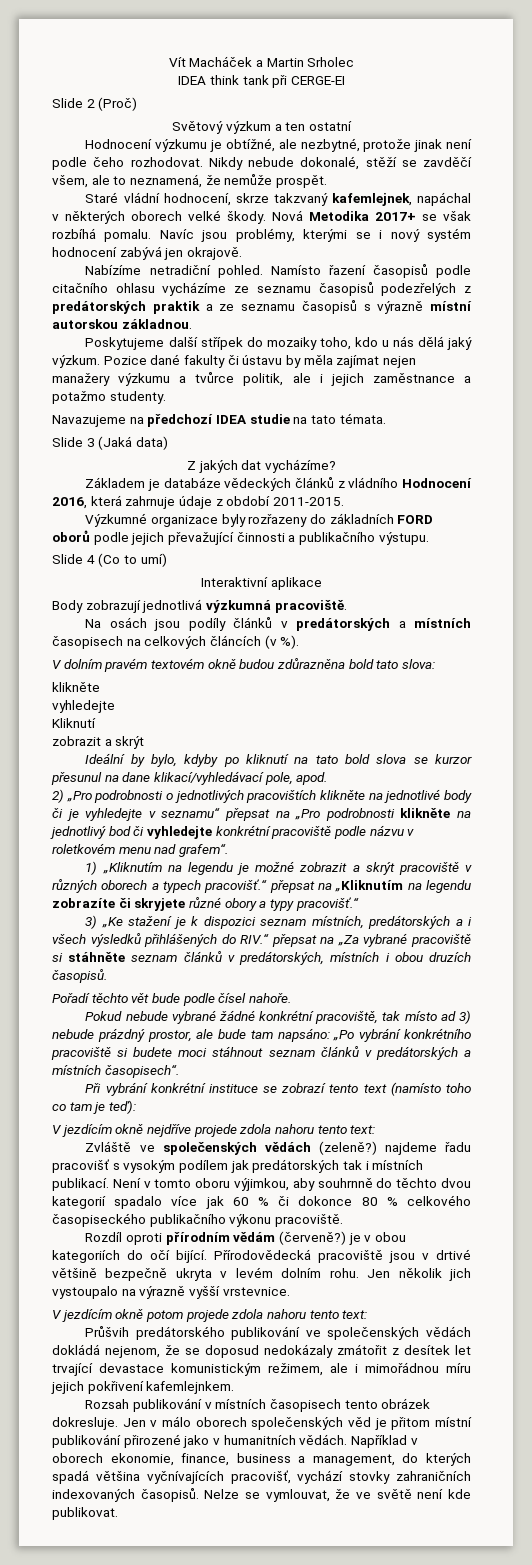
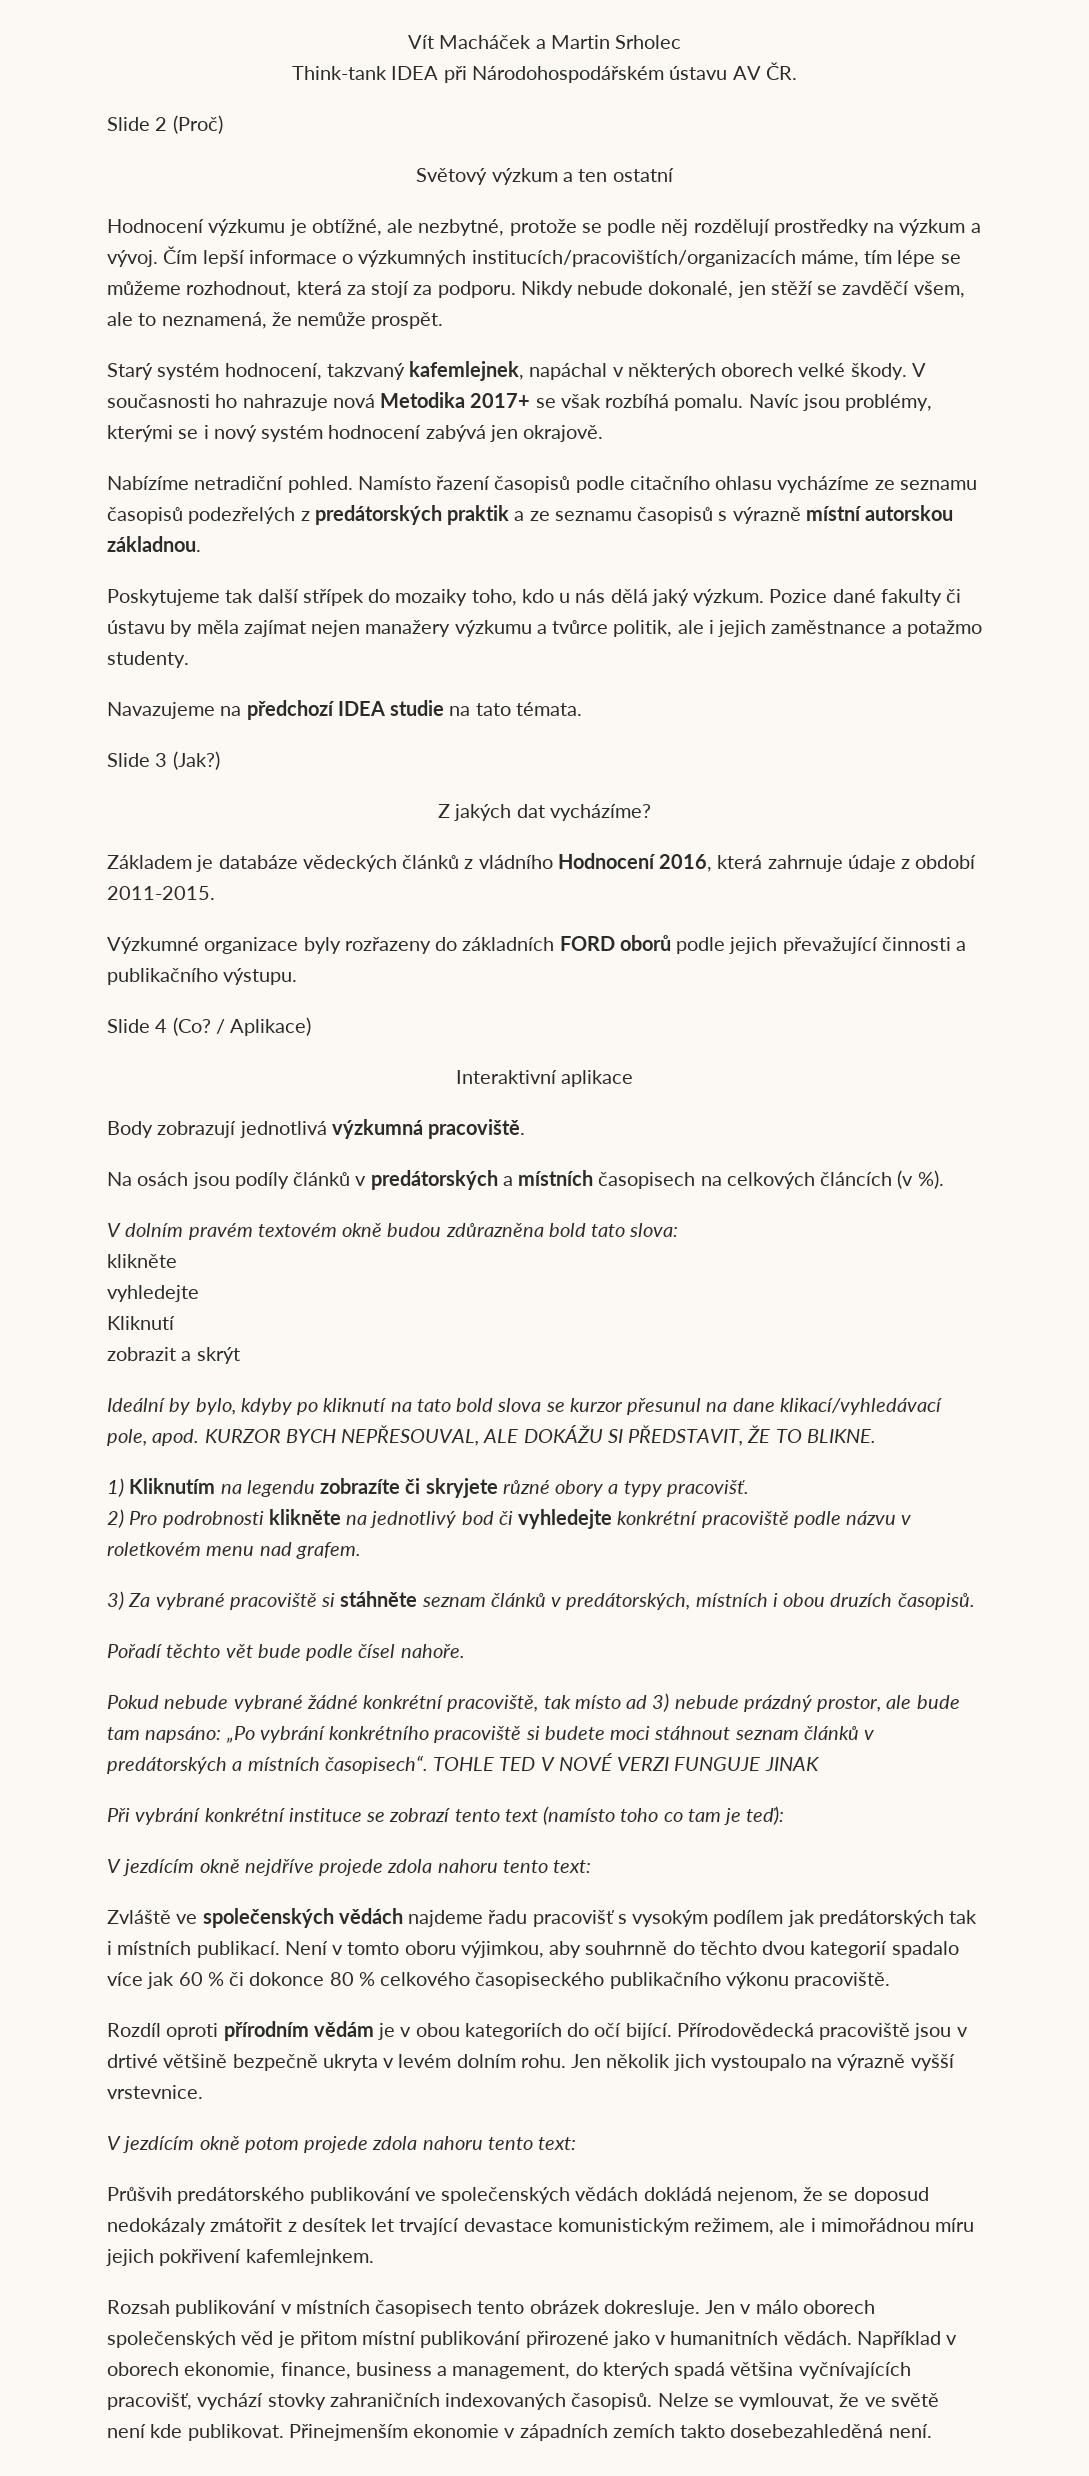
- IDEA think tank při CERGE-EI
+ Think-tank IDEA při Národohospodářském ústavu AV ČR.
- Hodnocení výzkumu je obtížné, ale nezbytné, protože jinak není podle čeho rozhodovat.
+ Hodnocení výzkumu je obtížné, ale nezbytné, protože se podle něj rozdělují prostředky na výzkum a vývoj. Čím lepší informace o výzkumných institucích/pracovištích/organizacích máme, tím lépe se můžeme rozhodnout, která za stojí za podporu.
- Nikdy nebude dokonalé, stěží se zavděčí všem, ale to neznamená, že nemůže prospět.
+ Nikdy nebude dokonalé, jen stěží se zavděčí všem, ale to neznamená, že nemůže prospět.
- Staré vládní hodnocení, skrze takzvaný kafemlejnek, napáchal v některých oborech velké škody.
+ Starý systém hodnocení, takzvaný kafemlejnek, napáchal v některých oborech velké škody.
- Nová Metodika 2017+ se však rozbíhá pomalu.
+ V současnosti ho nahrazuje nová Metodika 2017+ se však rozbíhá pomalu.
- Poskytujeme další střípek do mozaiky toho, kdo u nás dělá jaký výzkum.
+ Poskytujeme tak další střípek do mozaiky toho, kdo u nás dělá jaký výzkum.
- Slide 3 (Jaká data)
+ Slide 3 (Jak?)
- Slide 4 (Co to umí)
+ Slide 4 (Co? / Aplikace)
- Ideální by bylo, kdyby po kliknutí na tato bold slova se kurzor přesunul na dane klikací/vyhledávací pole, apod.
- 2) „Pro podrobnosti o jednotlivých pracovištích klikněte na jednotlivé body či je vyhledejte v seznamu“ přepsat na „Pro podrobnosti klikněte na jednotlivý bod či vyhledejte konkrétní pracoviště podle názvu v roletkovém menu nad grafem“.
- 1) „Kliknutím na legendu je možné zobrazit a skrýt pracoviště v různých oborech a typech pracovišť.“ přepsat na „Kliknutím na legendu zobrazíte či skryjete různé obory a typy pracovišť.“
- 3) „Ke stažení je k dispozici seznam místních, predátorských a i všech výsledků přihlášených do RIV.“ přepsat na „Za vybrané pracoviště si stáhněte seznam článků v predátorských, místních i obou druzích časopisů.
+ Ideální by bylo, kdyby po kliknutí na tato bold slova se kurzor přesunul na dane klikací/vyhledávací pole, apod. KURZOR BYCH NEPŘESOUVAL, ALE DOKÁŽU SI PŘEDSTAVIT, ŽE TO BLIKNE.
+ 1) Kliknutím na legendu zobrazíte či skryjete různé obory a typy pracovišť.
+ 2) Pro podrobnosti klikněte na jednotlivý bod či vyhledejte konkrétní pracoviště podle názvu v roletkovém menu nad grafem.
+ 3) Za vybrané pracoviště si stáhněte seznam článků v predátorských, místních i obou druzích časopisů.
+ TOHLE TED V NOVÉ VERZI FUNGUJE JINAK
- Zvláště ve společenských vědách (zeleně?) najdeme řadu pracovišť s vysokým podílem jak predátorských tak i místních publikací.
+ Zvláště ve společenských vědách najdeme řadu pracovišť s vysokým podílem jak predátorských tak i místních publikací.
- Rozdíl oproti přírodním vědám (červeně?) je v obou kategoriích do očí bijící.
+ Rozdíl oproti přírodním vědám je v obou kategoriích do očí bijící.
+ Přinejmenším ekonomie v západních zemích takto dosebezahleděná není.

